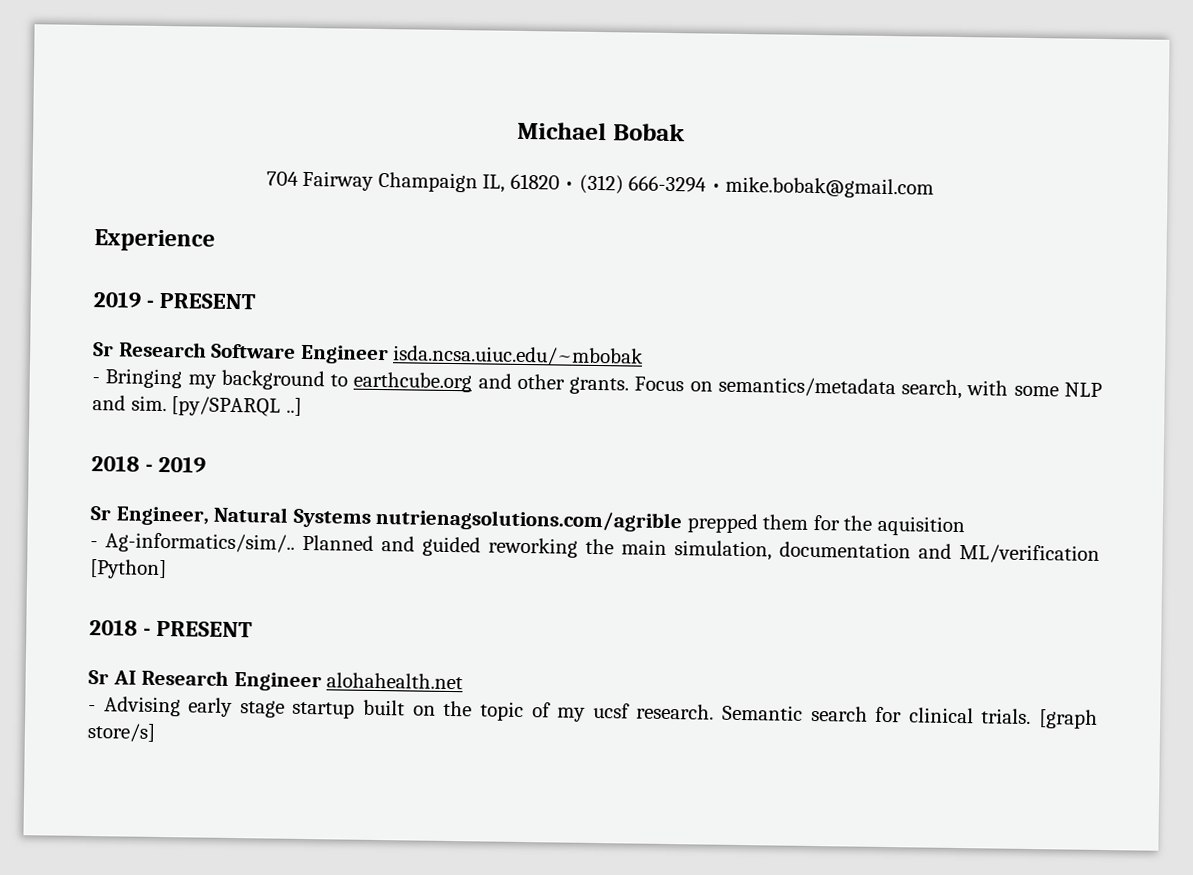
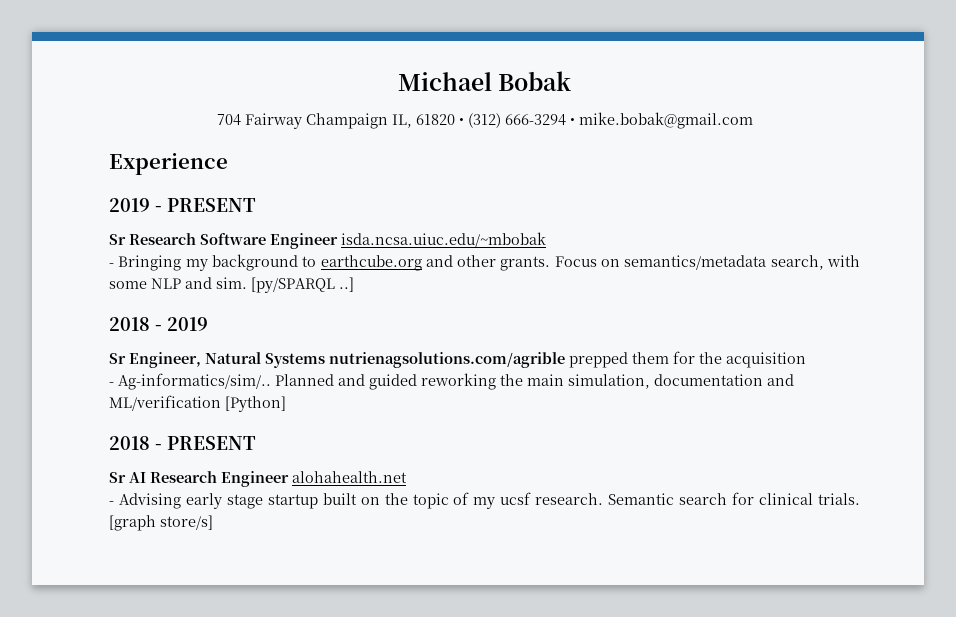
- Sr Engineer, Natural Systems nutrienagsolutions.com/agrible prepped them for the aquisition
+ Sr Engineer, Natural Systems nutrienagsolutions.com/agrible prepped them for the acquisition

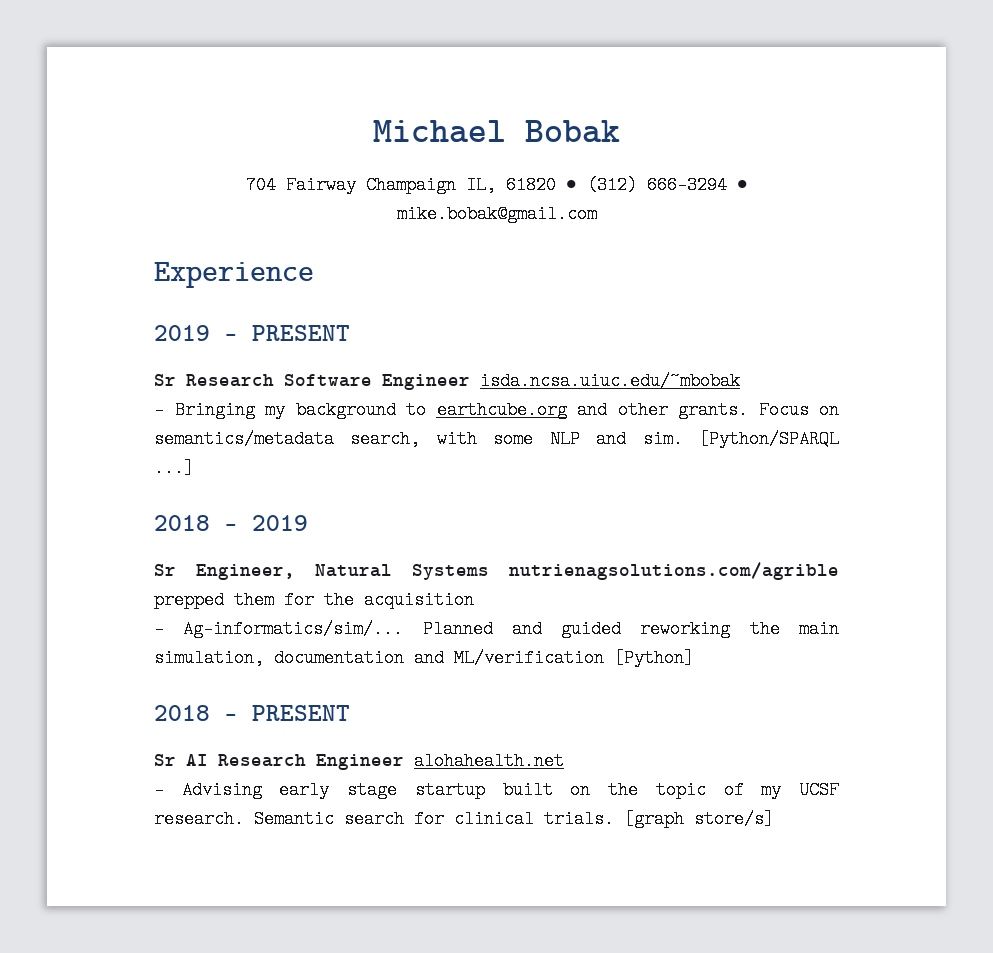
- [py/SPARQL ..]
+ [Python/SPARQL ...]
- - Ag-informatics/sim/..
+ - Ag-informatics/sim/...
- - Advising early stage startup built on the topic of my ucsf research.
+ - Advising early stage startup built on the topic of my UCSF research.

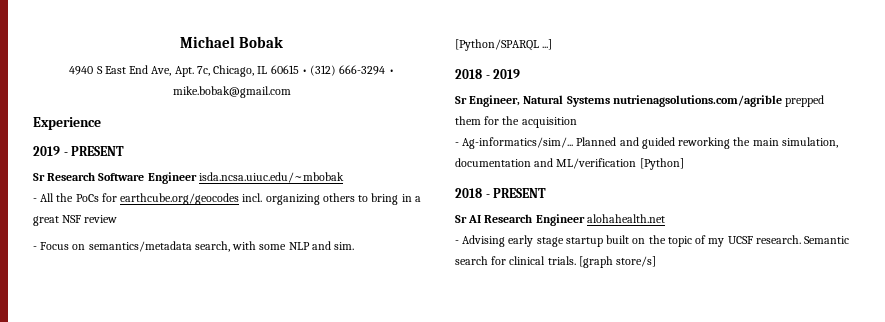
- 704 Fairway Champaign IL, 61820 • (312) 666-3294 • mike.bobak@gmail.com
+ 4940 S East End Ave, Apt. 7c, Chicago, IL 60615 • (312) 666-3294 • mike.bobak@gmail.com
- - Bringing my background to earthcube.org and other grants. Focus on semantics/metadata search, with some NLP and sim.
+ - All the PoCs for earthcube.org/geocodes incl. organizing others to bring in a great NSF review
+ - Focus on semantics/metadata search, with some NLP and sim.

